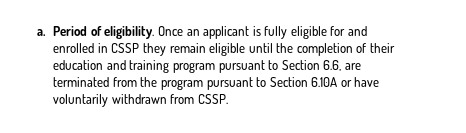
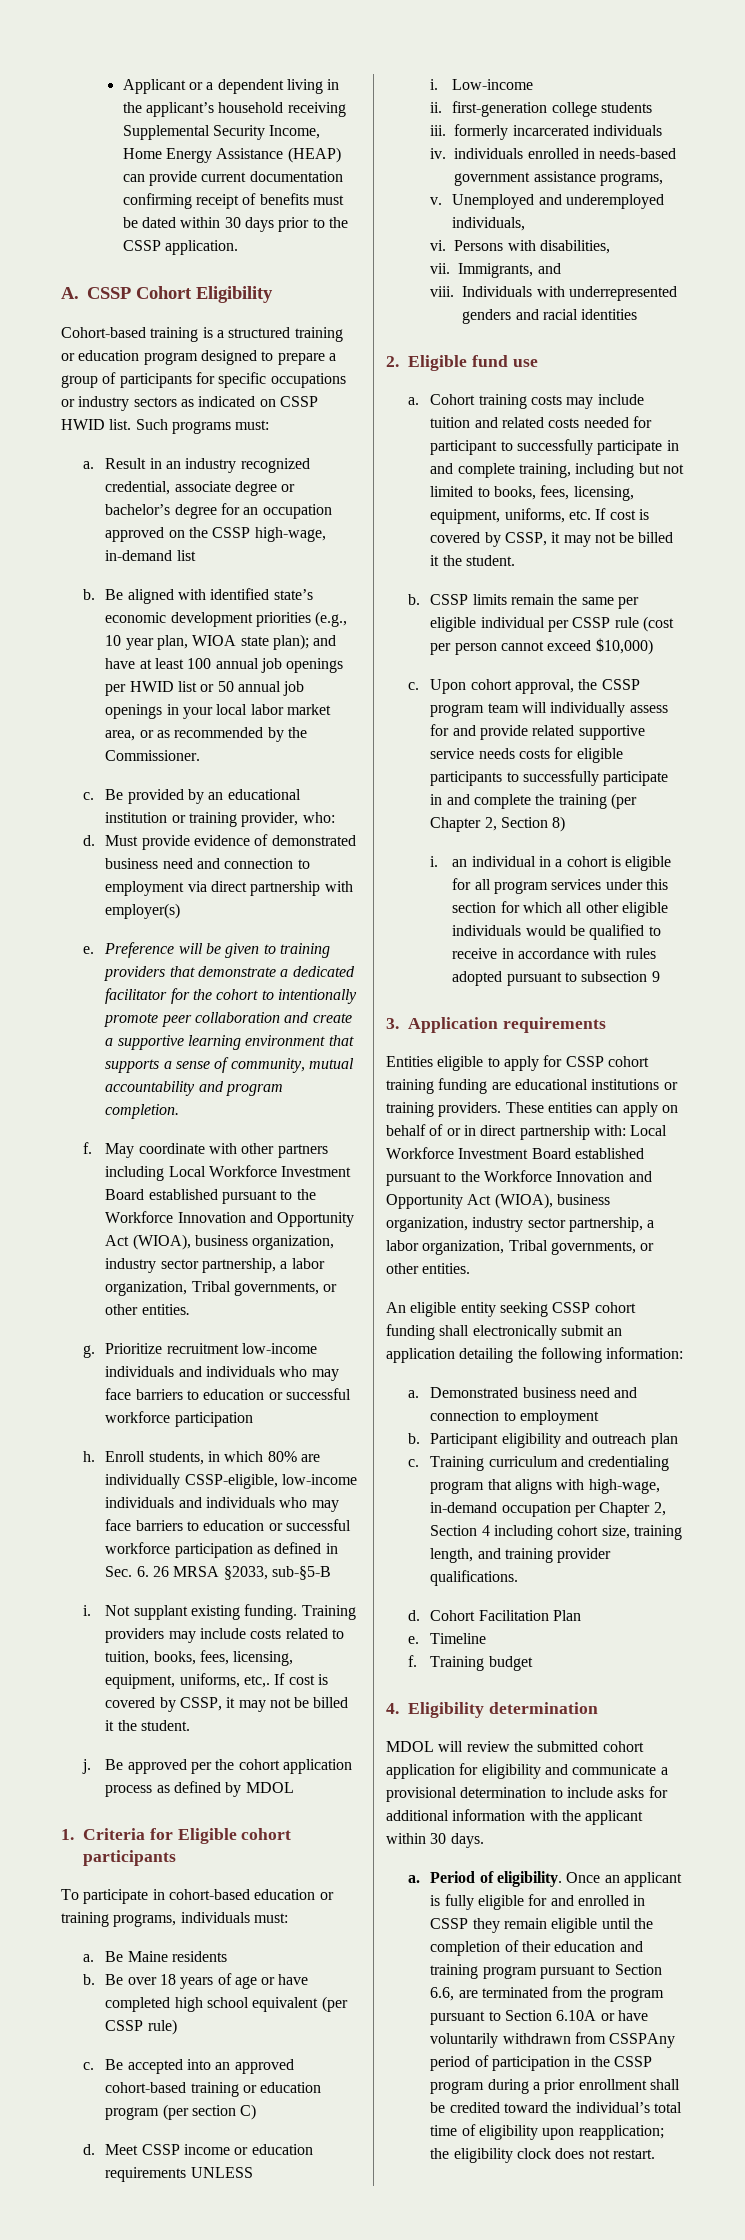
+ Applicant or a dependent living in the applicant’s household receiving Supplemental Security Income, Home Energy Assistance (HEAP) can provide current documentation confirming receipt of benefits must be dated within 30 days prior to the CSSP application.
+ A. CSSP Cohort Eligibility
+ Cohort-based training is a structured training or education program designed to prepare a group of participants for specific occupations or industry sectors as indicated on CSSP HWID list. Such programs must:
+ a. Result in an industry recognized credential, associate degree or bachelor’s degree for an occupation approved on the CSSP high-wage, in-demand list
+ b. Be aligned with identified state’s economic development priorities (e.g., 10 year plan, WIOA state plan); and have at least 100 annual job openings per HWID list or 50 annual job openings in your local labor market area, or as recommended by the Commissioner.
+ c. Be provided by an educational institution or training provider, who:
+ d. Must provide evidence of demonstrated business need and connection to employment via direct partnership with employer(s)
+ e. Preference will be given to training providers that demonstrate a dedicated facilitator for the cohort to intentionally promote peer collaboration and create a supportive learning environment that supports a sense of community, mutual accountability and program completion.
+ f. May coordinate with other partners including Local Workforce Investment Board established pursuant to the Workforce Innovation and Opportunity Act (WIOA), business organization, industry sector partnership, a labor organization, Tribal governments, or other entities.
+ g. Prioritize recruitment low-income individuals and individuals who may face barriers to education or successful workforce participation
+ h. Enroll students, in which 80% are individually CSSP-eligible, low-income individuals and individuals who may face barriers to education or successful workforce participation as defined in Sec. 6. 26 MRSA §2033, sub-§5-B
+ i. Not supplant existing funding. Training providers may include costs related to tuition, books, fees, licensing, equipment, uniforms, etc,. If cost is covered by CSSP, it may not be billed it the student.
+ j. Be approved per the cohort application process as defined by MDOL
+ 1. Criteria for Eligible cohort participants
+ To participate in cohort-based education or training programs, individuals must:
+ a. Be Maine residents
+ b. Be over 18 years of age or have completed high school equivalent (per CSSP rule)
+ c. Be accepted into an approved cohort-based training or education program (per section C)
+ d. Meet CSSP income or education requirements UNLESS
+ i. Low-income
+ ii. first-generation college students
+ iii. formerly incarcerated individuals
+ iv. individuals enrolled in needs-based government assistance programs,
+ v. Unemployed and underemployed individuals,
+ vi. Persons with disabilities,
+ vii. Immigrants, and
+ viii. Individuals with underrepresented genders and racial identities
+ 2. Eligible fund use
+ a. Cohort training costs may include tuition and related costs needed for participant to successfully participate in and complete training, including but not limited to books, fees, licensing, equipment, uniforms, etc. If cost is covered by CSSP, it may not be billed it the student.
+ b. CSSP limits remain the same per eligible individual per CSSP rule (cost per person cannot exceed $10,000)
+ c. Upon cohort approval, the CSSP program team will individually assess for and provide related supportive service needs costs for eligible participants to successfully participate in and complete the training (per Chapter 2, Section 8)
+ i. an individual in a cohort is eligible for all program services under this section for which all other eligible individuals would be qualified to receive in accordance with rules adopted pursuant to subsection 9
+ 3. Application requirements
+ Entities eligible to apply for CSSP cohort training funding are educational institutions or training providers. These entities can apply on behalf of or in direct partnership with: Local Workforce Investment Board established pursuant to the Workforce Innovation and Opportunity Act (WIOA), business organization, industry sector partnership, a labor organization, Tribal governments, or other entities.
+ An eligible entity seeking CSSP cohort funding shall electronically submit an application detailing the following information:
+ a. Demonstrated business need and connection to employment
+ b. Participant eligibility and outreach plan
+ c. Training curriculum and credentialing program that aligns with high-wage, in-demand occupation per Chapter 2, Section 4 including cohort size, training length, and training provider qualifications.
+ d. Cohort Facilitation Plan
+ e. Timeline
+ f. Training budget
+ 4. Eligibility determination
+ MDOL will review the submitted cohort application for eligibility and communicate a provisional determination to include asks for additional information with the applicant within 30 days.
- Once an applicant is fully eligible for and enrolled in CSSP they remain eligible until the completion of their education and training program pursuant to Section 6.6, are terminated from the program pursuant to Section 6.10A or have voluntarily withdrawn from CSSP.
+ Once an applicant is fully eligible for and enrolled in CSSP they remain eligible until the completion of their education and training program pursuant to Section 6.6, are terminated from the program pursuant to Section 6.10A or have voluntarily withdrawn from CSSPAny period of participation in the CSSP program during a prior enrollment shall be credited toward the individual’s total time of eligibility upon reapplication; the eligibility clock does not restart.

